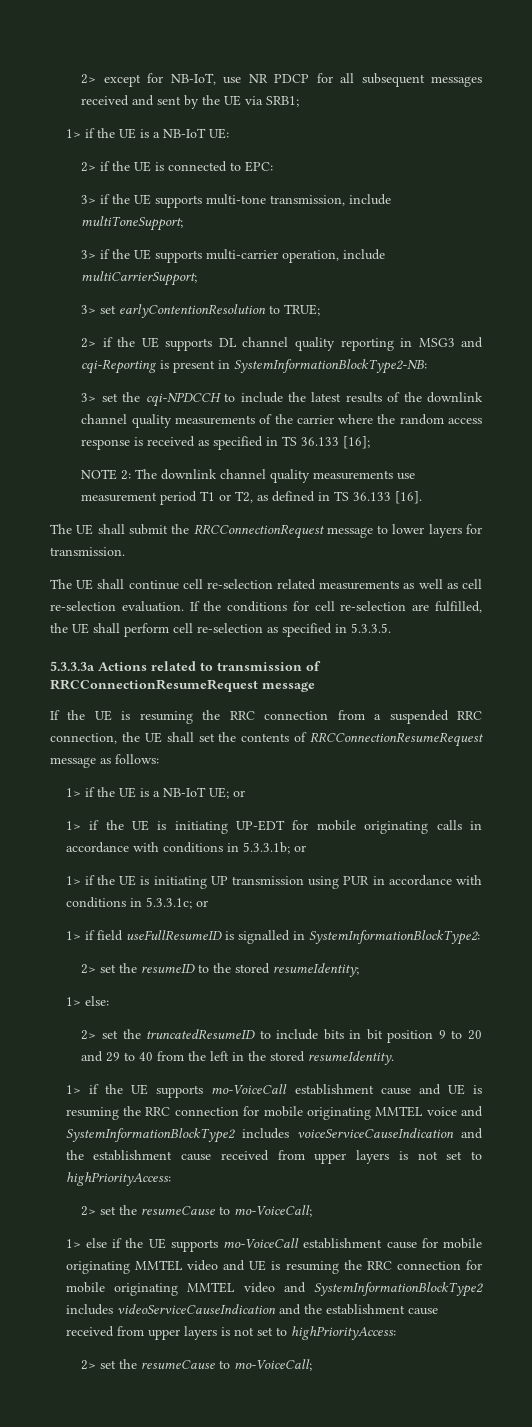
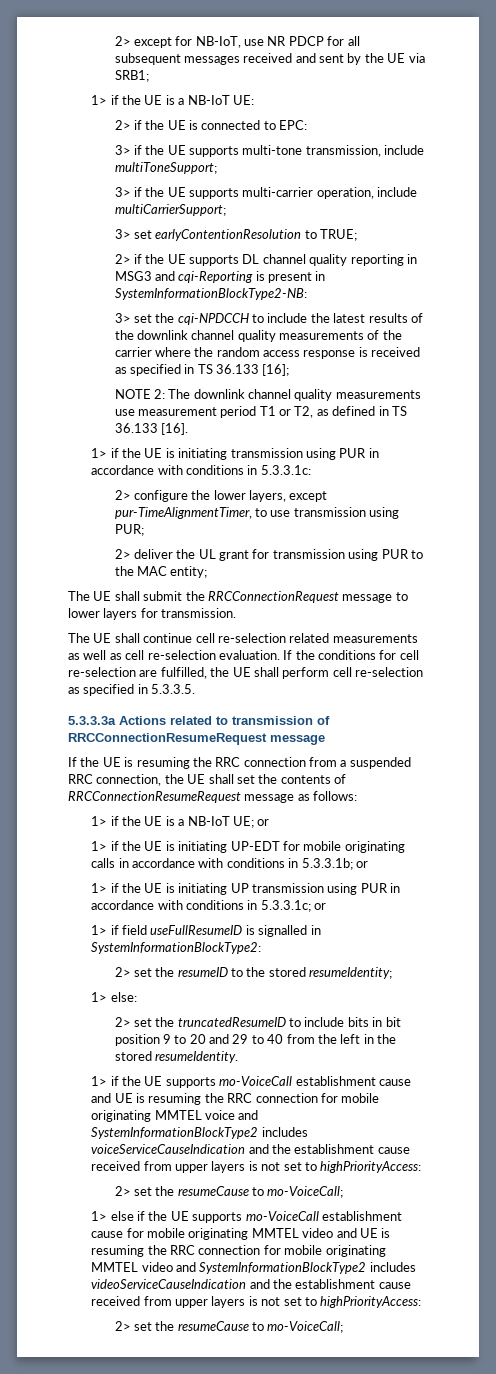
+ 1> if the UE is initiating transmission using PUR in accordance with conditions in 5.3.3.1c:
+ 2> configure the lower layers, except pur-TimeAlignmentTimer, to use transmission using PUR;
+ 2> deliver the UL grant for transmission using PUR to the MAC entity;

